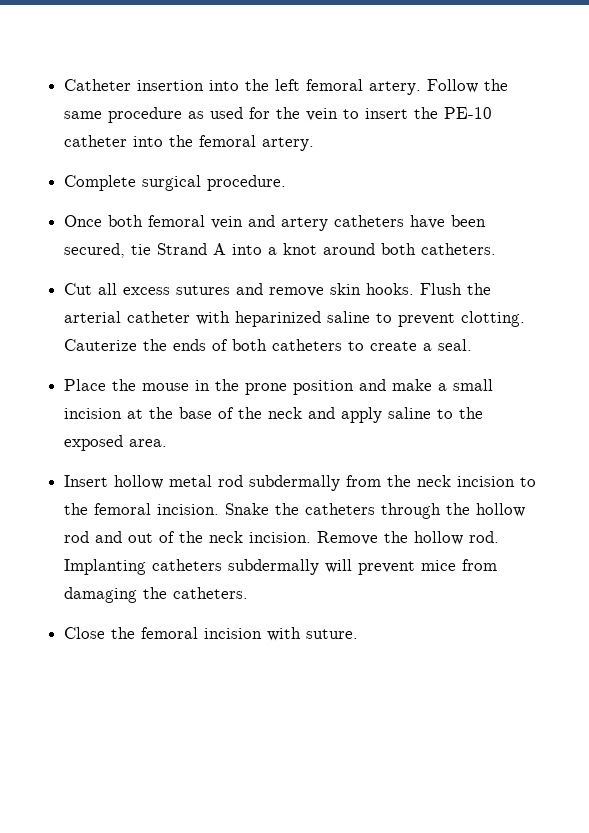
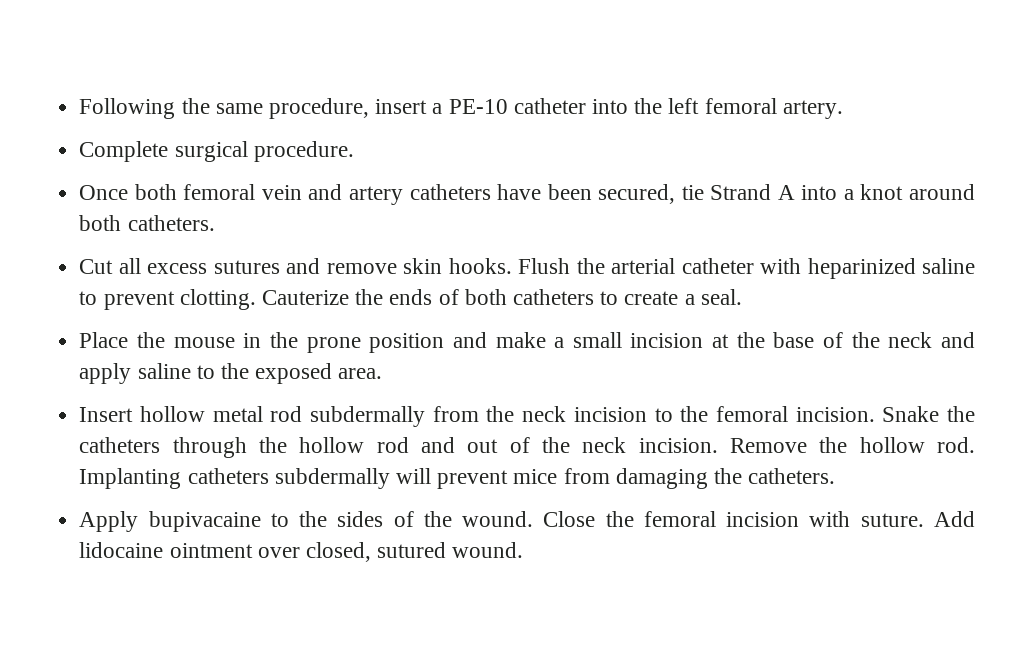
- Catheter insertion into the left femoral artery. Follow the same procedure as used for the vein to insert the PE-10 catheter into the femoral artery.
+ Following the same procedure, insert a PE-10 catheter into the left femoral artery.
+ Apply bupivacaine to the sides of the wound.
+ Add lidocaine ointment over closed, sutured wound.

